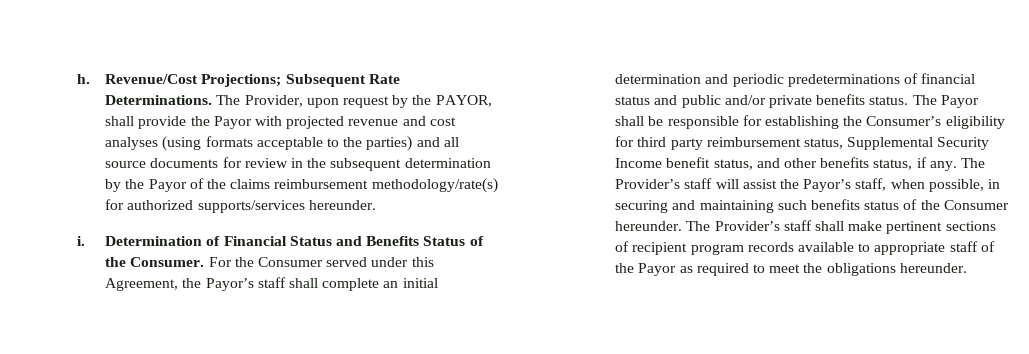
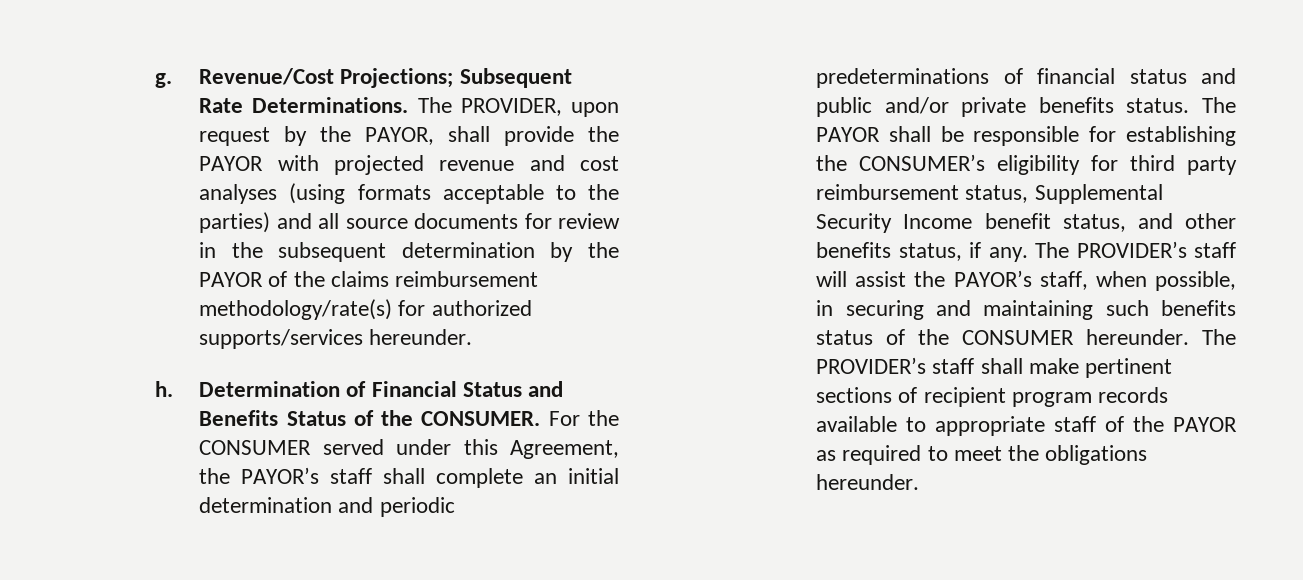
- h.
+ g.
- The Provider, upon request by the PAYOR, shall provide the Payor with projected revenue and cost analyses (using formats acceptable to the parties) and all source documents for review in the subsequent determination by the Payor of the claims reimbursement methodology/rate(s) for authorized supports/services hereunder.
+ The PROVIDER, upon request by the PAYOR, shall provide the PAYOR with projected revenue and cost analyses (using formats acceptable to the parties) and all source documents for review in the subsequent determination by the PAYOR of the claims reimbursement methodology/rate(s) for authorized supports/services hereunder.
- i.
+ h.
- Determination of Financial Status and Benefits Status of the Consumer.
+ Determination of Financial Status and Benefits Status of the CONSUMER.
- For the Consumer served under this Agreement, the Payor’s staff shall complete an initial determination and periodic predeterminations of financial status and public and/or private benefits status.
+ For the CONSUMER served under this Agreement, the PAYOR’s staff shall complete an initial determination and periodic predeterminations of financial status and public and/or private benefits status.
- The Payor shall be responsible for establishing the Consumer’s eligibility for third party reimbursement status, Supplemental Security Income benefit status, and other benefits status, if any.
+ The PAYOR shall be responsible for establishing the CONSUMER’s eligibility for third party reimbursement status, Supplemental Security Income benefit status, and other benefits status, if any.
- The Provider’s staff will assist the Payor’s staff, when possible, in securing and maintaining such benefits status of the Consumer hereunder.
+ The PROVIDER’s staff will assist the PAYOR’s staff, when possible, in securing and maintaining such benefits status of the CONSUMER hereunder.
- The Provider’s staff shall make pertinent sections of recipient program records available to appropriate staff of the Payor as required to meet the obligations hereunder.
+ The PROVIDER’s staff shall make pertinent sections of recipient program records available to appropriate staff of the PAYOR as required to meet the obligations hereunder.

